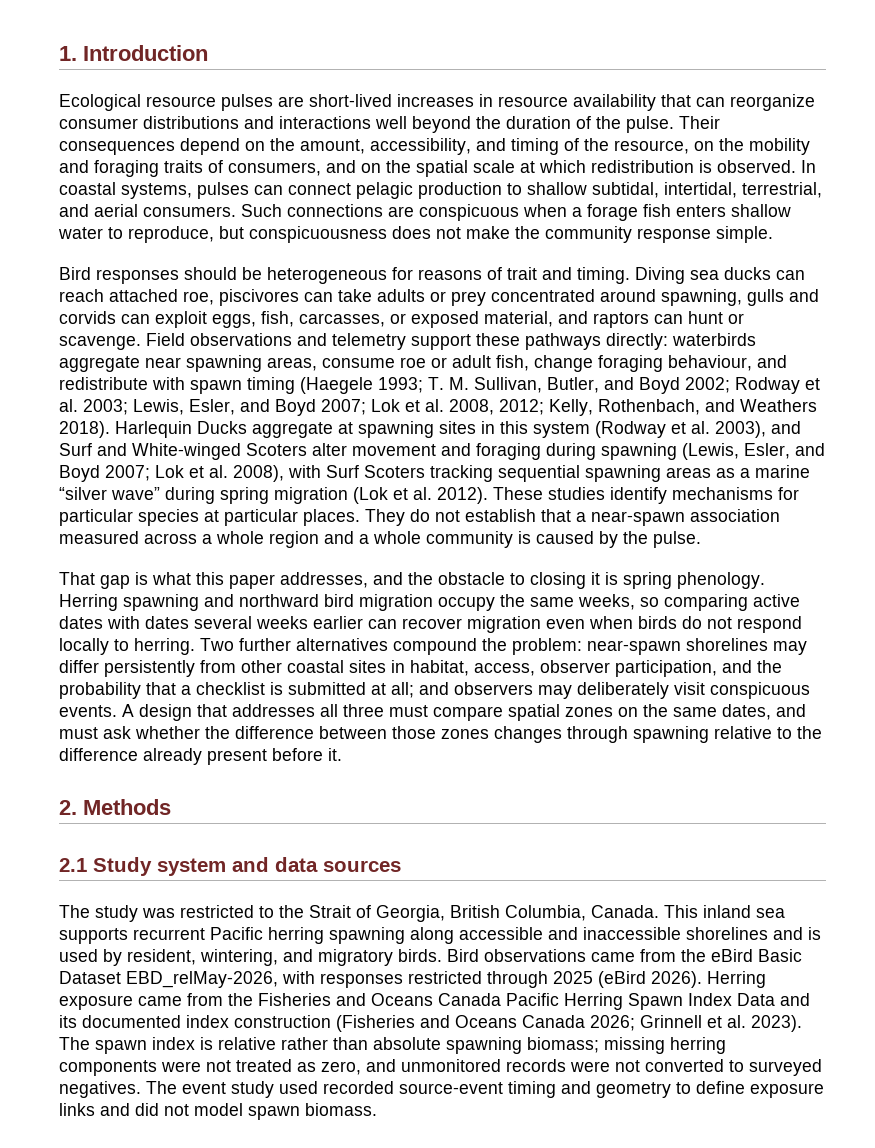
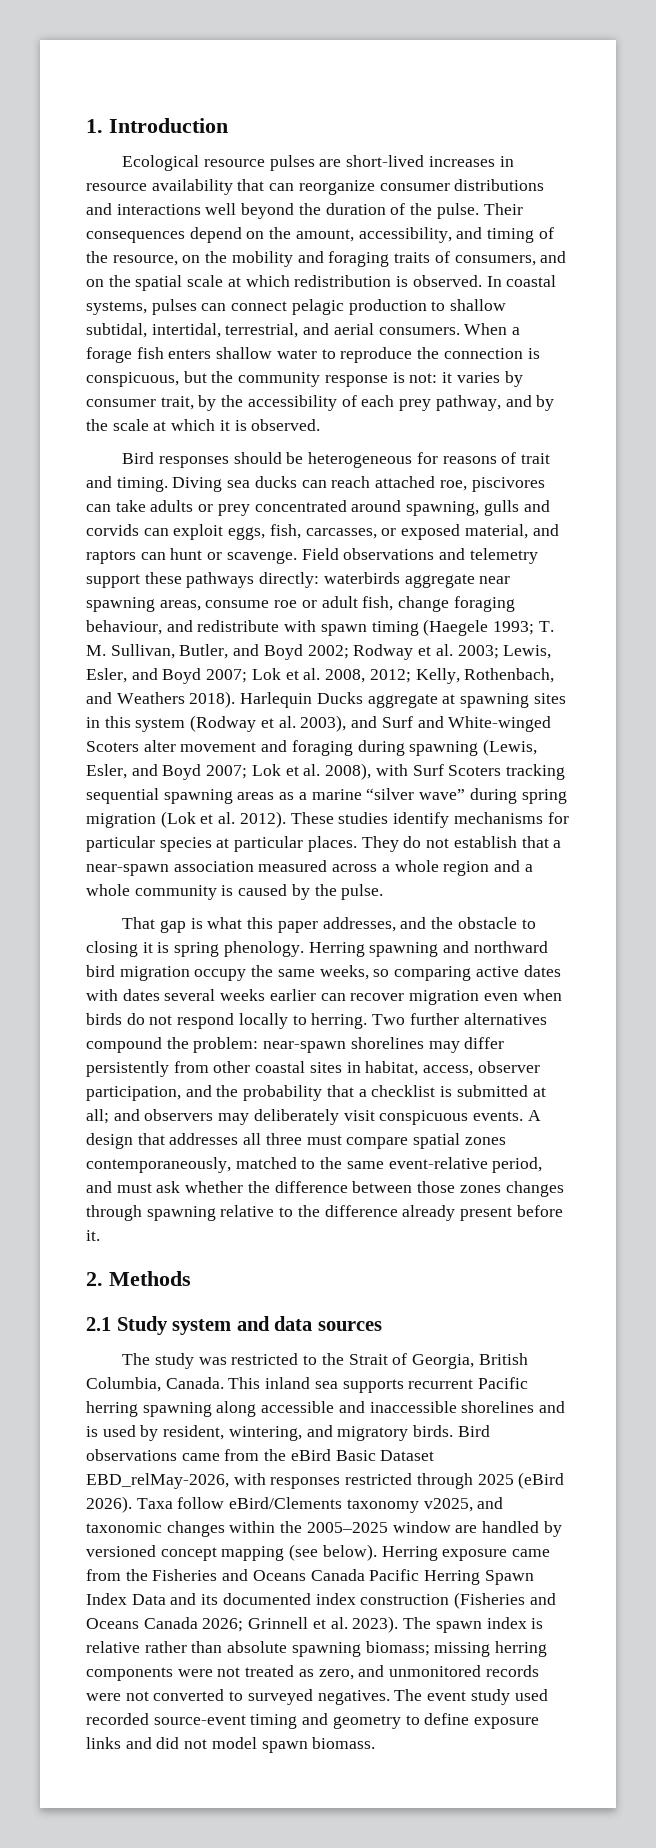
- Such connections are conspicuous when a forage fish enters shallow water to reproduce, but conspicuousness does not make the community response simple.
+ When a forage fish enters shallow water to reproduce the connection is conspicuous, but the community response is not: it varies by consumer trait, by the accessibility of each prey pathway, and by the scale at which it is observed.
- A design that addresses all three must compare spatial zones on the same dates, and must ask whether the difference between those zones changes through spawning relative to the difference already present before it.
+ A design that addresses all three must compare spatial zones contemporaneously, matched to the same event-relative period, and must ask whether the difference between those zones changes through spawning relative to the difference already present before it.
+ Taxa follow eBird/Clements taxonomy v2025, and taxonomic changes within the 2005–2025 window are handled by versioned concept mapping (see below).

